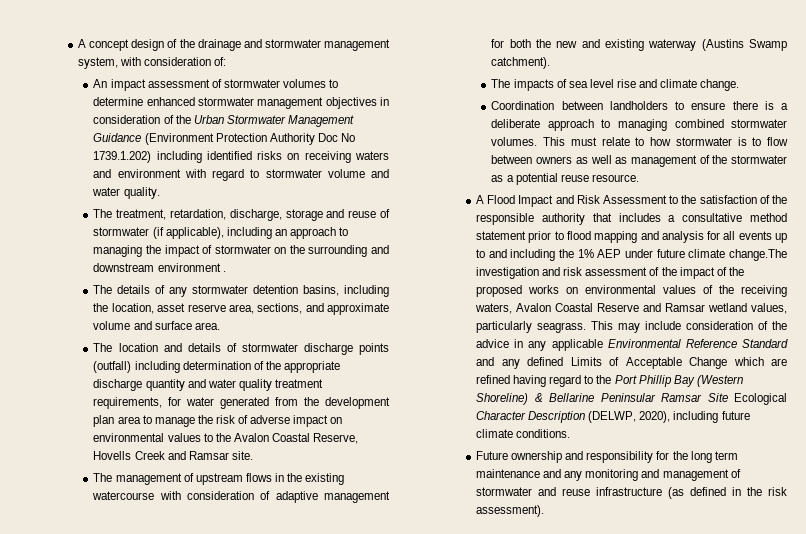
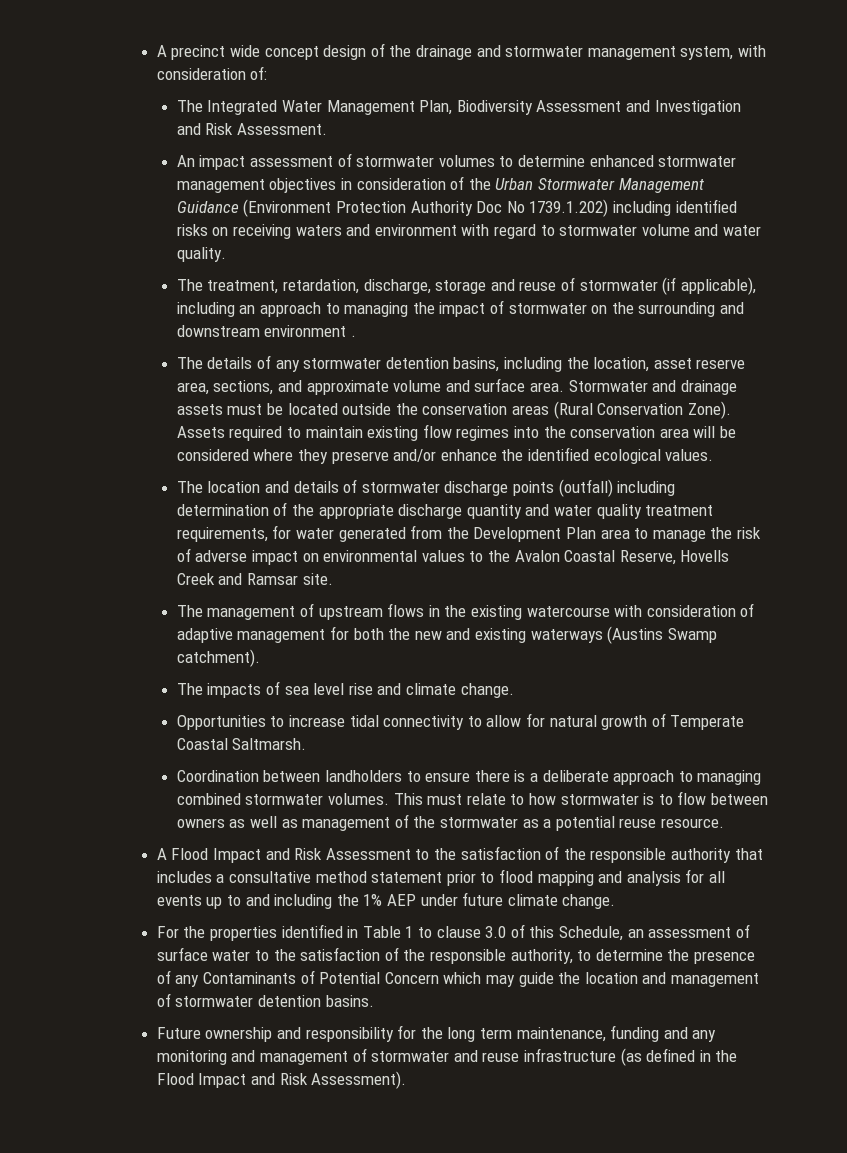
- A concept design of the drainage and stormwater management system, with consideration of:
+ A precinct wide concept design of the drainage and stormwater management system, with consideration of:
+ The Integrated Water Management Plan, Biodiversity Assessment and Investigation and Risk Assessment.
+ Stormwater and drainage assets must be located outside the conservation areas (Rural Conservation Zone). Assets required to maintain existing flow regimes into the conservation area will be considered where they preserve and/or enhance the identified ecological values.
- The location and details of stormwater discharge points (outfall) including determination of the appropriate discharge quantity and water quality treatment requirements, for water generated from the development plan area to manage the risk of adverse impact on environmental values to the Avalon Coastal Reserve, Hovells Creek and Ramsar site.
+ The location and details of stormwater discharge points (outfall) including determination of the appropriate discharge quantity and water quality treatment requirements, for water generated from the Development Plan area to manage the risk of adverse impact on environmental values to the Avalon Coastal Reserve, Hovells Creek and Ramsar site.
- The management of upstream flows in the existing watercourse with consideration of adaptive management for both the new and existing waterway (Austins Swamp catchment).
+ The management of upstream flows in the existing watercourse with consideration of adaptive management for both the new and existing waterways (Austins Swamp catchment).
+ Opportunities to increase tidal connectivity to allow for natural growth of Temperate Coastal Saltmarsh.
- A Flood Impact and Risk Assessment to the satisfaction of the responsible authority that includes a consultative method statement prior to flood mapping and analysis for all events up to and including the 1% AEP under future climate change.The investigation and risk assessment of the impact of the proposed works on environmental values of the receiving waters, Avalon Coastal Reserve and Ramsar wetland values, particularly seagrass. This may include consideration of the advice in any applicable Environmental Reference Standard and any defined Limits of Acceptable Change which are refined having regard to the Port Phillip Bay (Western Shoreline) & Bellarine Peninsular Ramsar Site Ecological Character Description (DELWP, 2020), including future climate conditions.
+ A Flood Impact and Risk Assessment to the satisfaction of the responsible authority that includes a consultative method statement prior to flood mapping and analysis for all events up to and including the 1% AEP under future climate change.
+ For the properties identified in Table 1 to clause 3.0 of this Schedule, an assessment of surface water to the satisfaction of the responsible authority, to determine the presence of any Contaminants of Potential Concern which may guide the location and management of stormwater detention basins.
- Future ownership and responsibility for the long term maintenance and any monitoring and management of stormwater and reuse infrastructure (as defined in the risk assessment).
+ Future ownership and responsibility for the long term maintenance, funding and any monitoring and management of stormwater and reuse infrastructure (as defined in the Flood Impact and Risk Assessment).

